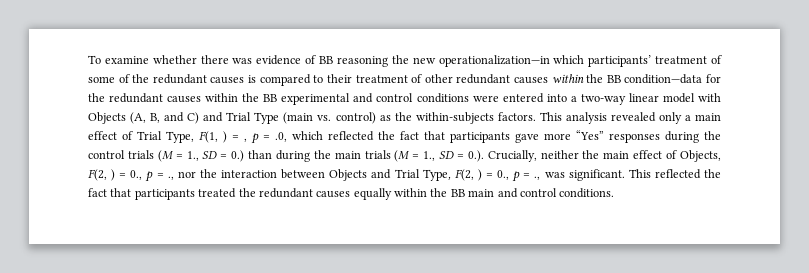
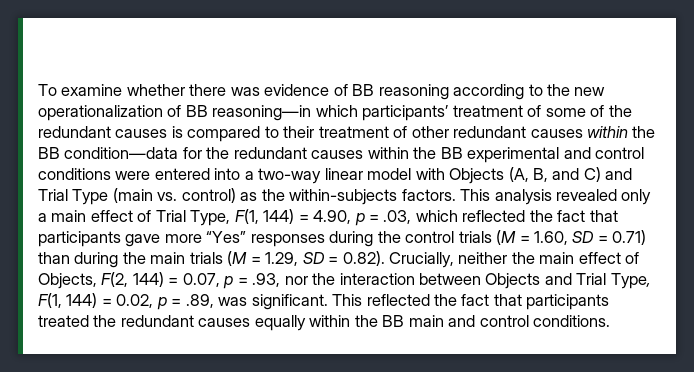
- To examine whether there was evidence of BB reasoning the new operationalization—in which participants’ treatment of some of the redundant causes is compared to their treatment of other redundant causes within the BB condition—data for the redundant causes within the BB experimental and control conditions were entered into a two-way linear model with Objects (A, B, and C) and Trial Type (main vs. control) as the within-subjects factors.
+ To examine whether there was evidence of BB reasoning according to the new operationalization of BB reasoning—in which participants’ treatment of some of the redundant causes is compared to their treatment of other redundant causes within the BB condition—data for the redundant causes within the BB experimental and control conditions were entered into a two-way linear model with Objects (A, B, and C) and Trial Type (main vs. control) as the within-subjects factors.
- This analysis revealed only a main effect of Trial Type, F(1, ) = , p = .0, which reflected the fact that participants gave more “Yes” responses during the control trials (M = 1., SD = 0.) than during the main trials (M = 1., SD = 0.). Crucially, neither the main effect of Objects, F(2, ) = 0., p = ., nor the interaction between Objects and Trial Type, F(2, ) = 0., p = ., was significant.
+ This analysis revealed only a main effect of Trial Type, F(1, 144) = 4.90, p = .03, which reflected the fact that participants gave more “Yes” responses during the control trials (M = 1.60, SD = 0.71) than during the main trials (M = 1.29, SD = 0.82). Crucially, neither the main effect of Objects, F(2, 144) = 0.07, p = .93, nor the interaction between Objects and Trial Type, F(1, 144) = 0.02, p = .89, was significant.

